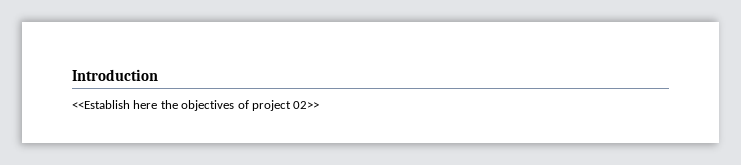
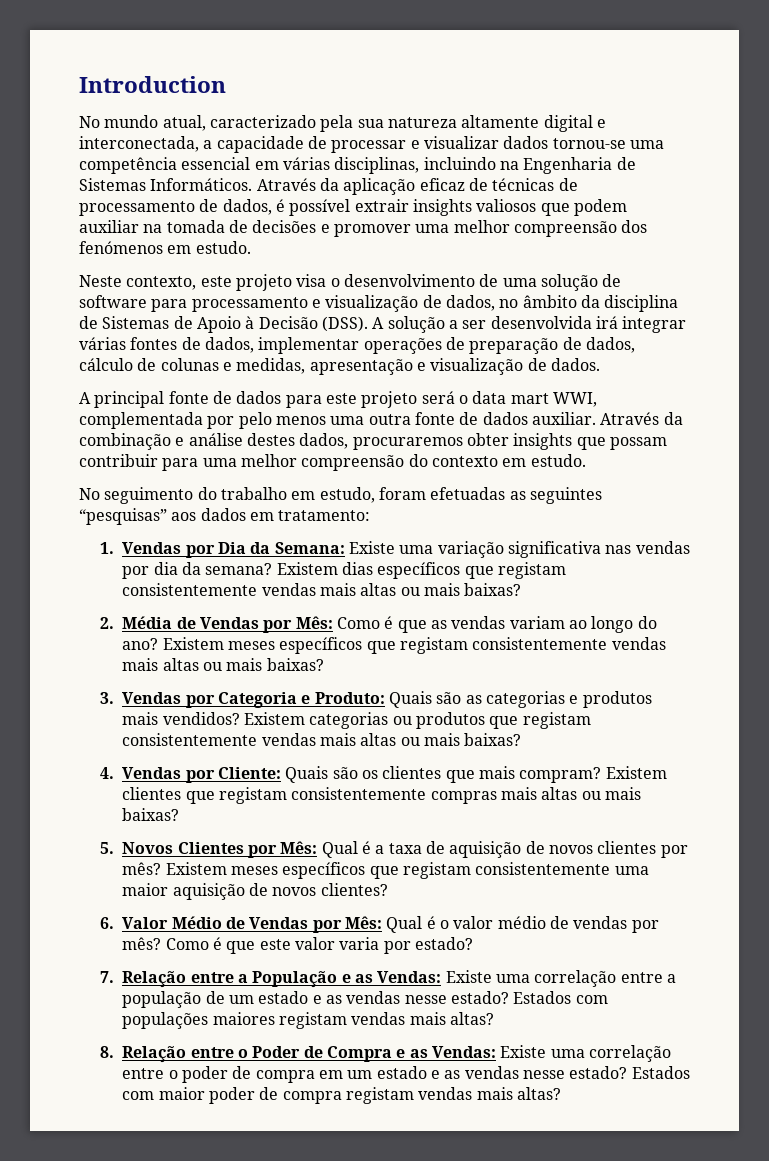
- <<Establish here the objectives of project 02>>
+ No mundo atual, caracterizado pela sua natureza altamente digital e interconectada, a capacidade de processar e visualizar dados tornou-se uma competência essencial em várias disciplinas, incluindo na Engenharia de Sistemas Informáticos. Através da aplicação eficaz de técnicas de processamento de dados, é possível extrair insights valiosos que podem auxiliar na tomada de decisões e promover uma melhor compreensão dos fenómenos em estudo.
+ Neste contexto, este projeto visa o desenvolvimento de uma solução de software para processamento e visualização de dados, no âmbito da disciplina de Sistemas de Apoio à Decisão (DSS). A solução a ser desenvolvida irá integrar várias fontes de dados, implementar operações de preparação de dados, cálculo de colunas e medidas, apresentação e visualização de dados.
+ A principal fonte de dados para este projeto será o data mart WWI, complementada por pelo menos uma outra fonte de dados auxiliar. Através da combinação e análise destes dados, procuraremos obter insights que possam contribuir para uma melhor compreensão do contexto em estudo.
+ No seguimento do trabalho em estudo, foram efetuadas as seguintes “pesquisas” aos dados em tratamento:
+ 1. Vendas por Dia da Semana: Existe uma variação significativa nas vendas por dia da semana? Existem dias específicos que registam consistentemente vendas mais altas ou mais baixas?
+ 2. Média de Vendas por Mês: Como é que as vendas variam ao longo do ano? Existem meses específicos que registam consistentemente vendas mais altas ou mais baixas?
+ 3. Vendas por Categoria e Produto: Quais são as categorias e produtos mais vendidos? Existem categorias ou produtos que registam consistentemente vendas mais altas ou mais baixas?
+ 4. Vendas por Cliente: Quais são os clientes que mais compram? Existem clientes que registam consistentemente compras mais altas ou mais baixas?
+ 5. Novos Clientes por Mês: Qual é a taxa de aquisição de novos clientes por mês? Existem meses específicos que registam consistentemente uma maior aquisição de novos clientes?
+ 6. Valor Médio de Vendas por Mês: Qual é o valor médio de vendas por mês? Como é que este valor varia por estado?
+ 7. Relação entre a População e as Vendas: Existe uma correlação entre a população de um estado e as vendas nesse estado? Estados com populações maiores registam vendas mais altas?
+ 8. Relação entre o Poder de Compra e as Vendas: Existe uma correlação entre o poder de compra em um estado e as vendas nesse estado? Estados com maior poder de compra registam vendas mais altas?

